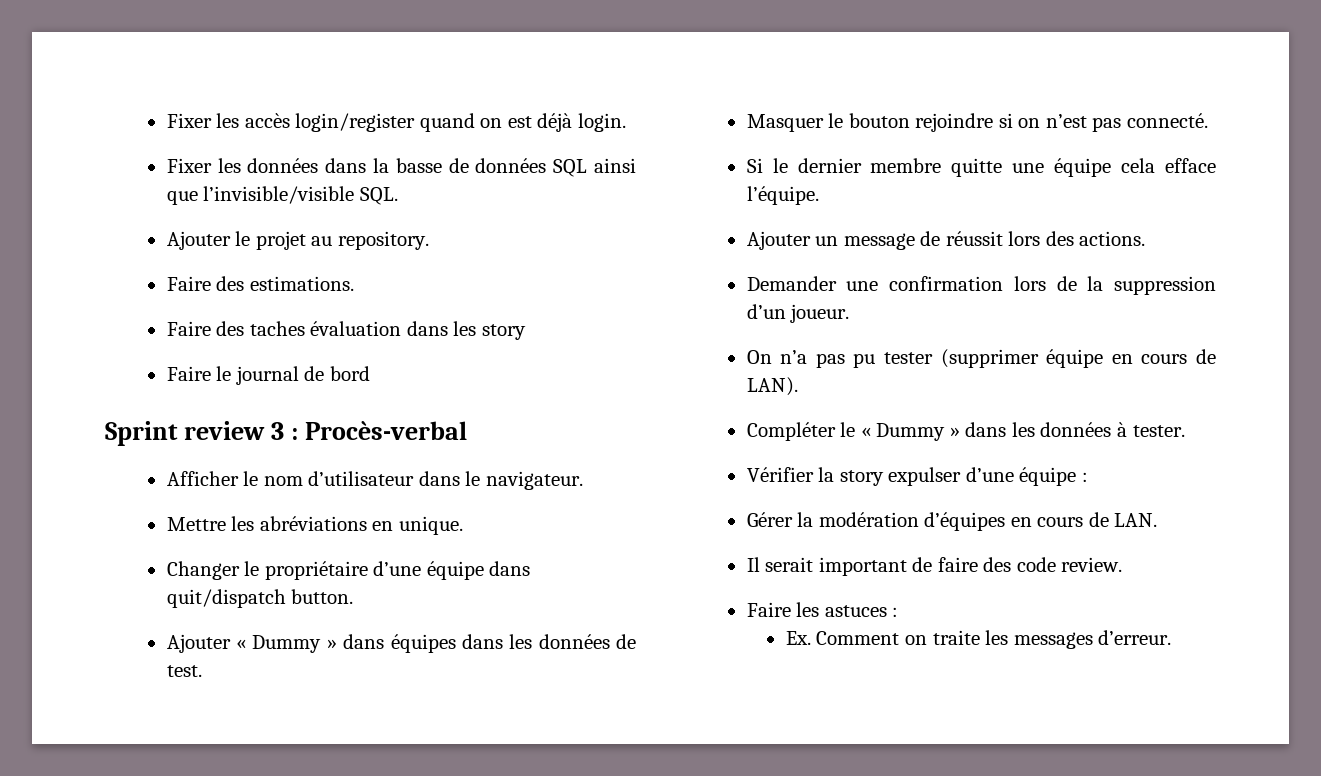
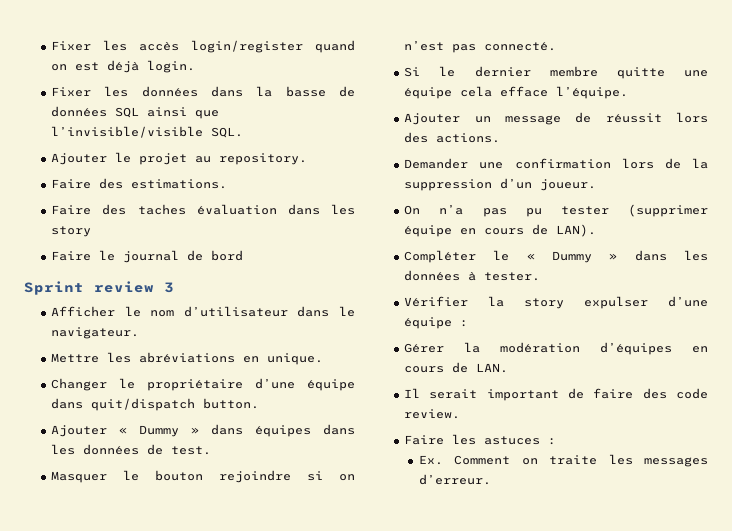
- Sprint review 3 : Procès-verbal
+ Sprint review 3

